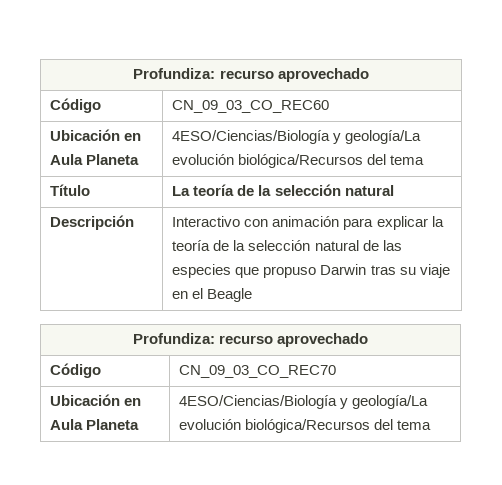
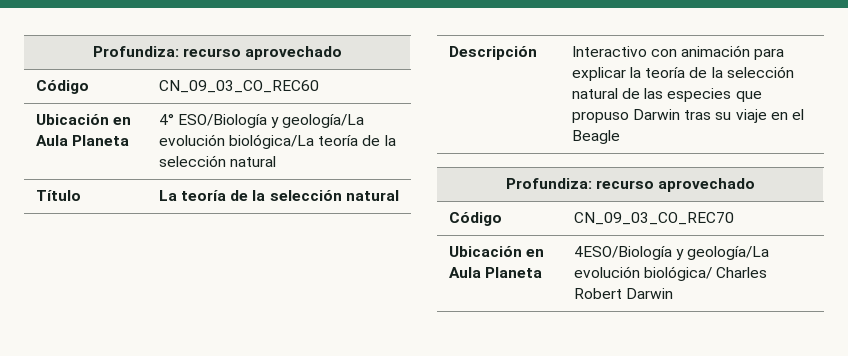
  Código | CN_09_03_CO_REC60
- Ubicación en Aula Planeta | 4ESO/Ciencias/Biología y geología/La evolución biológica/Recursos del tema
+ Ubicación en Aula Planeta | 4° ESO/Biología y geología/La evolución biológica/La teoría de la selección natural
  Código | CN_09_03_CO_REC70
- Ubicación en Aula Planeta | 4ESO/Ciencias/Biología y geología/La evolución biológica/Recursos del tema
+ Ubicación en Aula Planeta | 4ESO/Biología y geología/La evolución biológica/ Charles Robert Darwin

